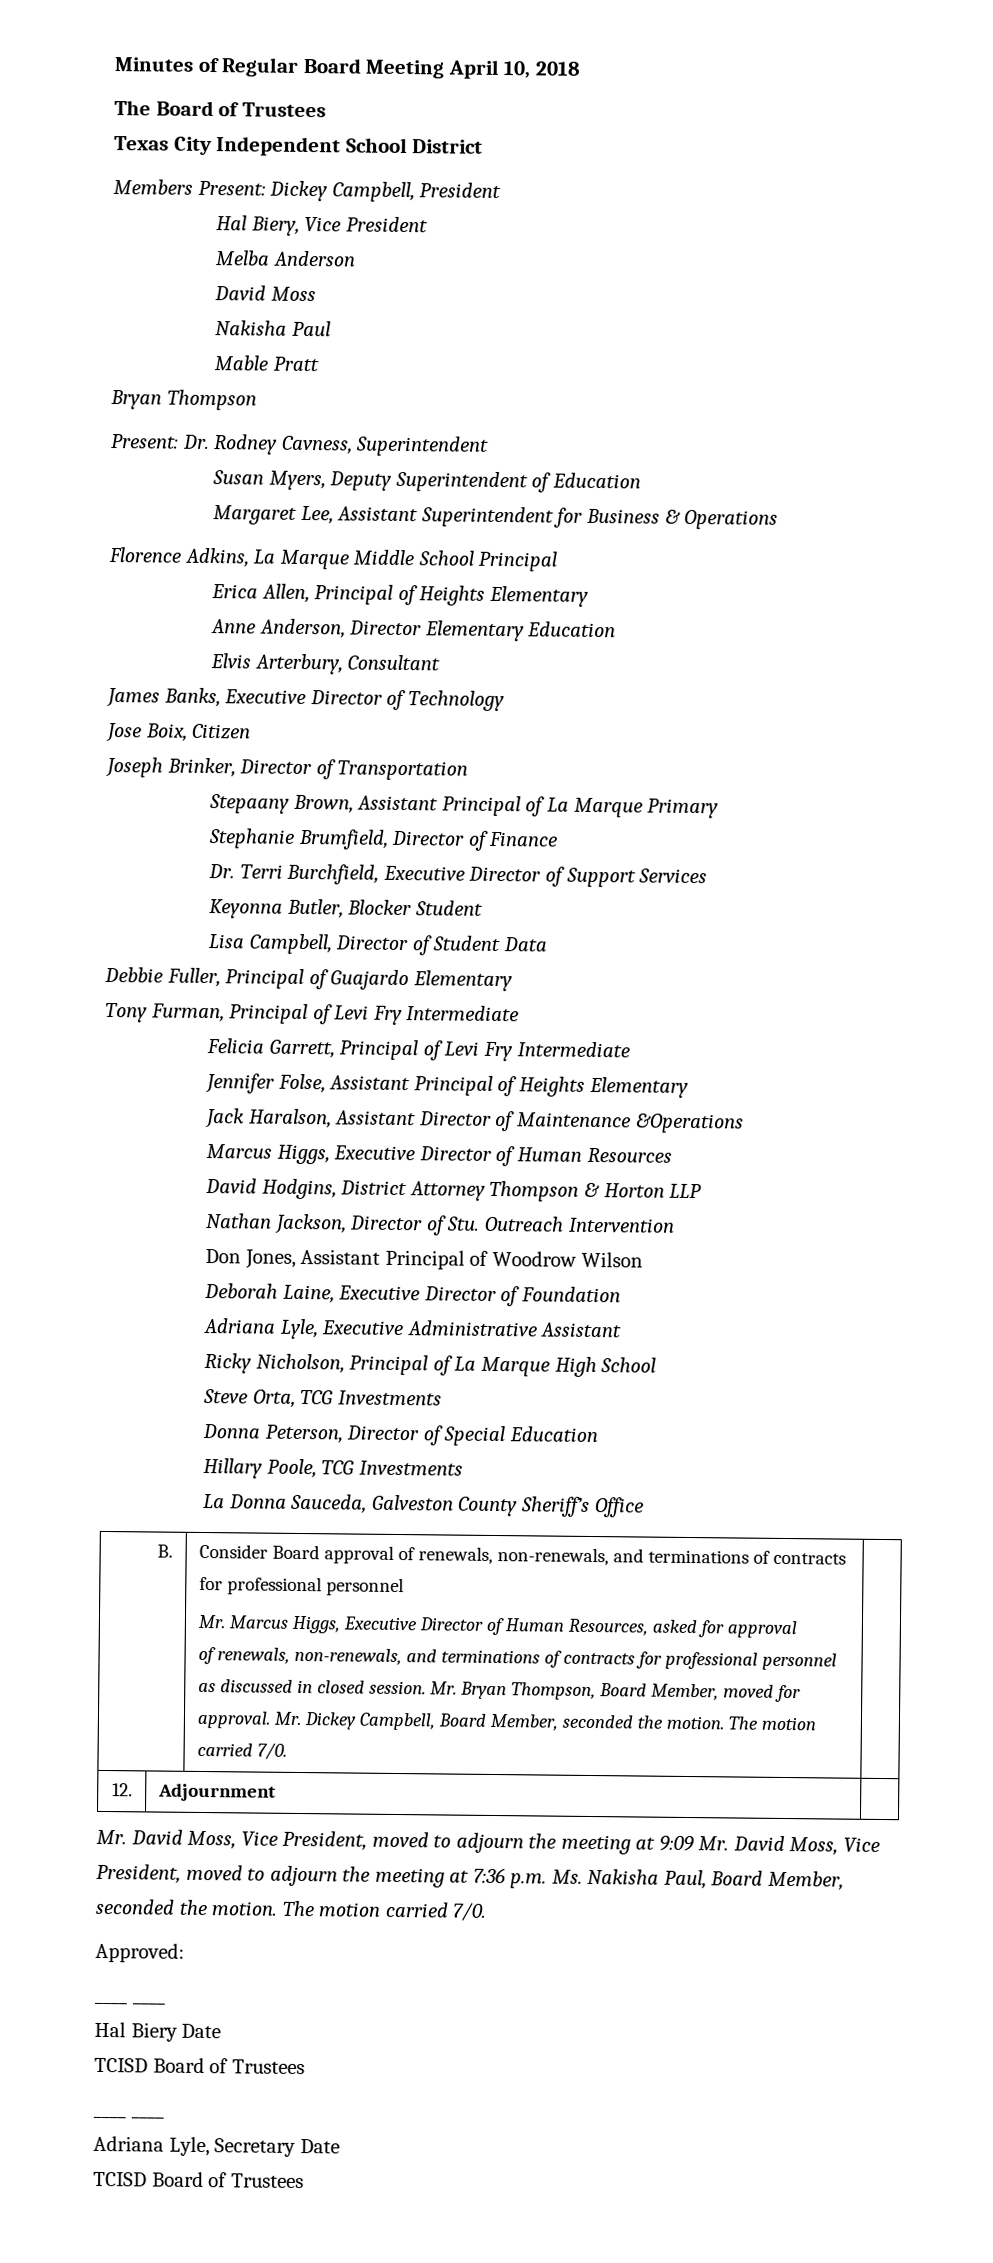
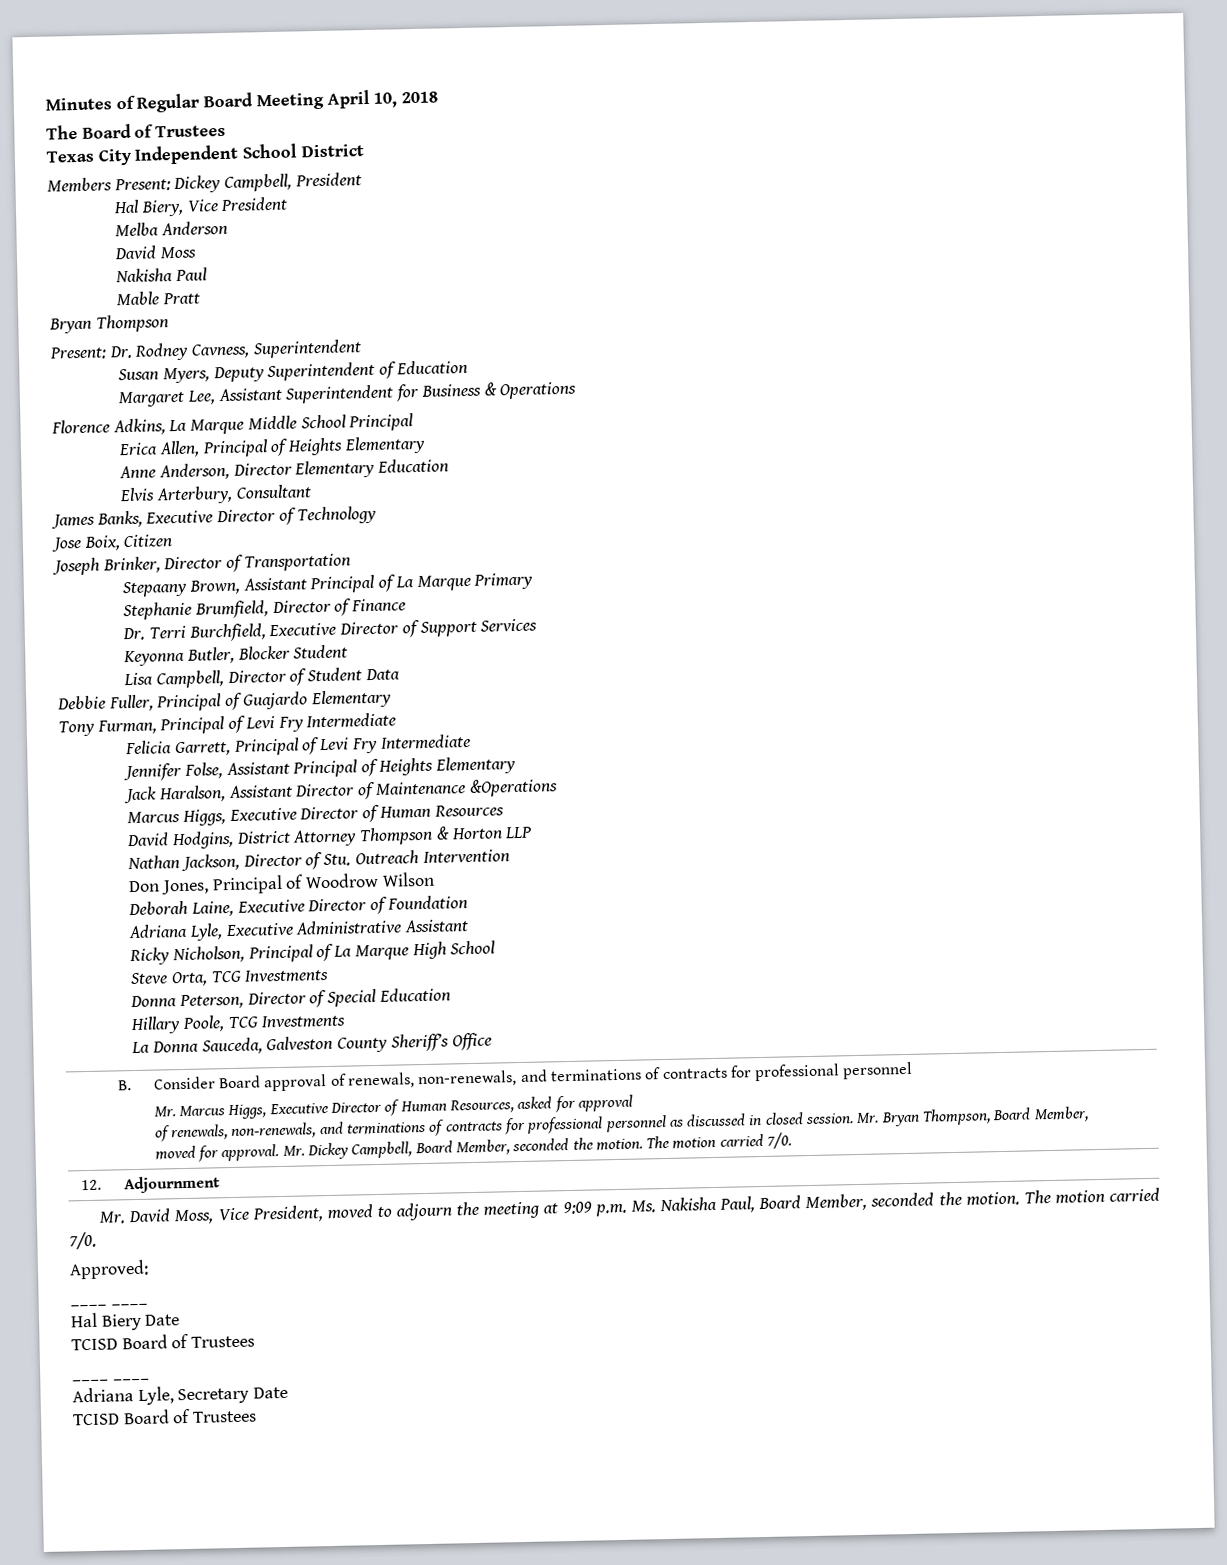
- Don Jones, Assistant Principal of Woodrow Wilson
+ Don Jones, Principal of Woodrow Wilson
- Mr. David Moss, Vice President, moved to adjourn the meeting at 9:09 Mr. David Moss, Vice President, moved to adjourn the meeting at 7:36 p.m. Ms. Nakisha Paul, Board Member, seconded the motion.
+ Mr. David Moss, Vice President, moved to adjourn the meeting at 9:09 p.m. Ms. Nakisha Paul, Board Member, seconded the motion.

